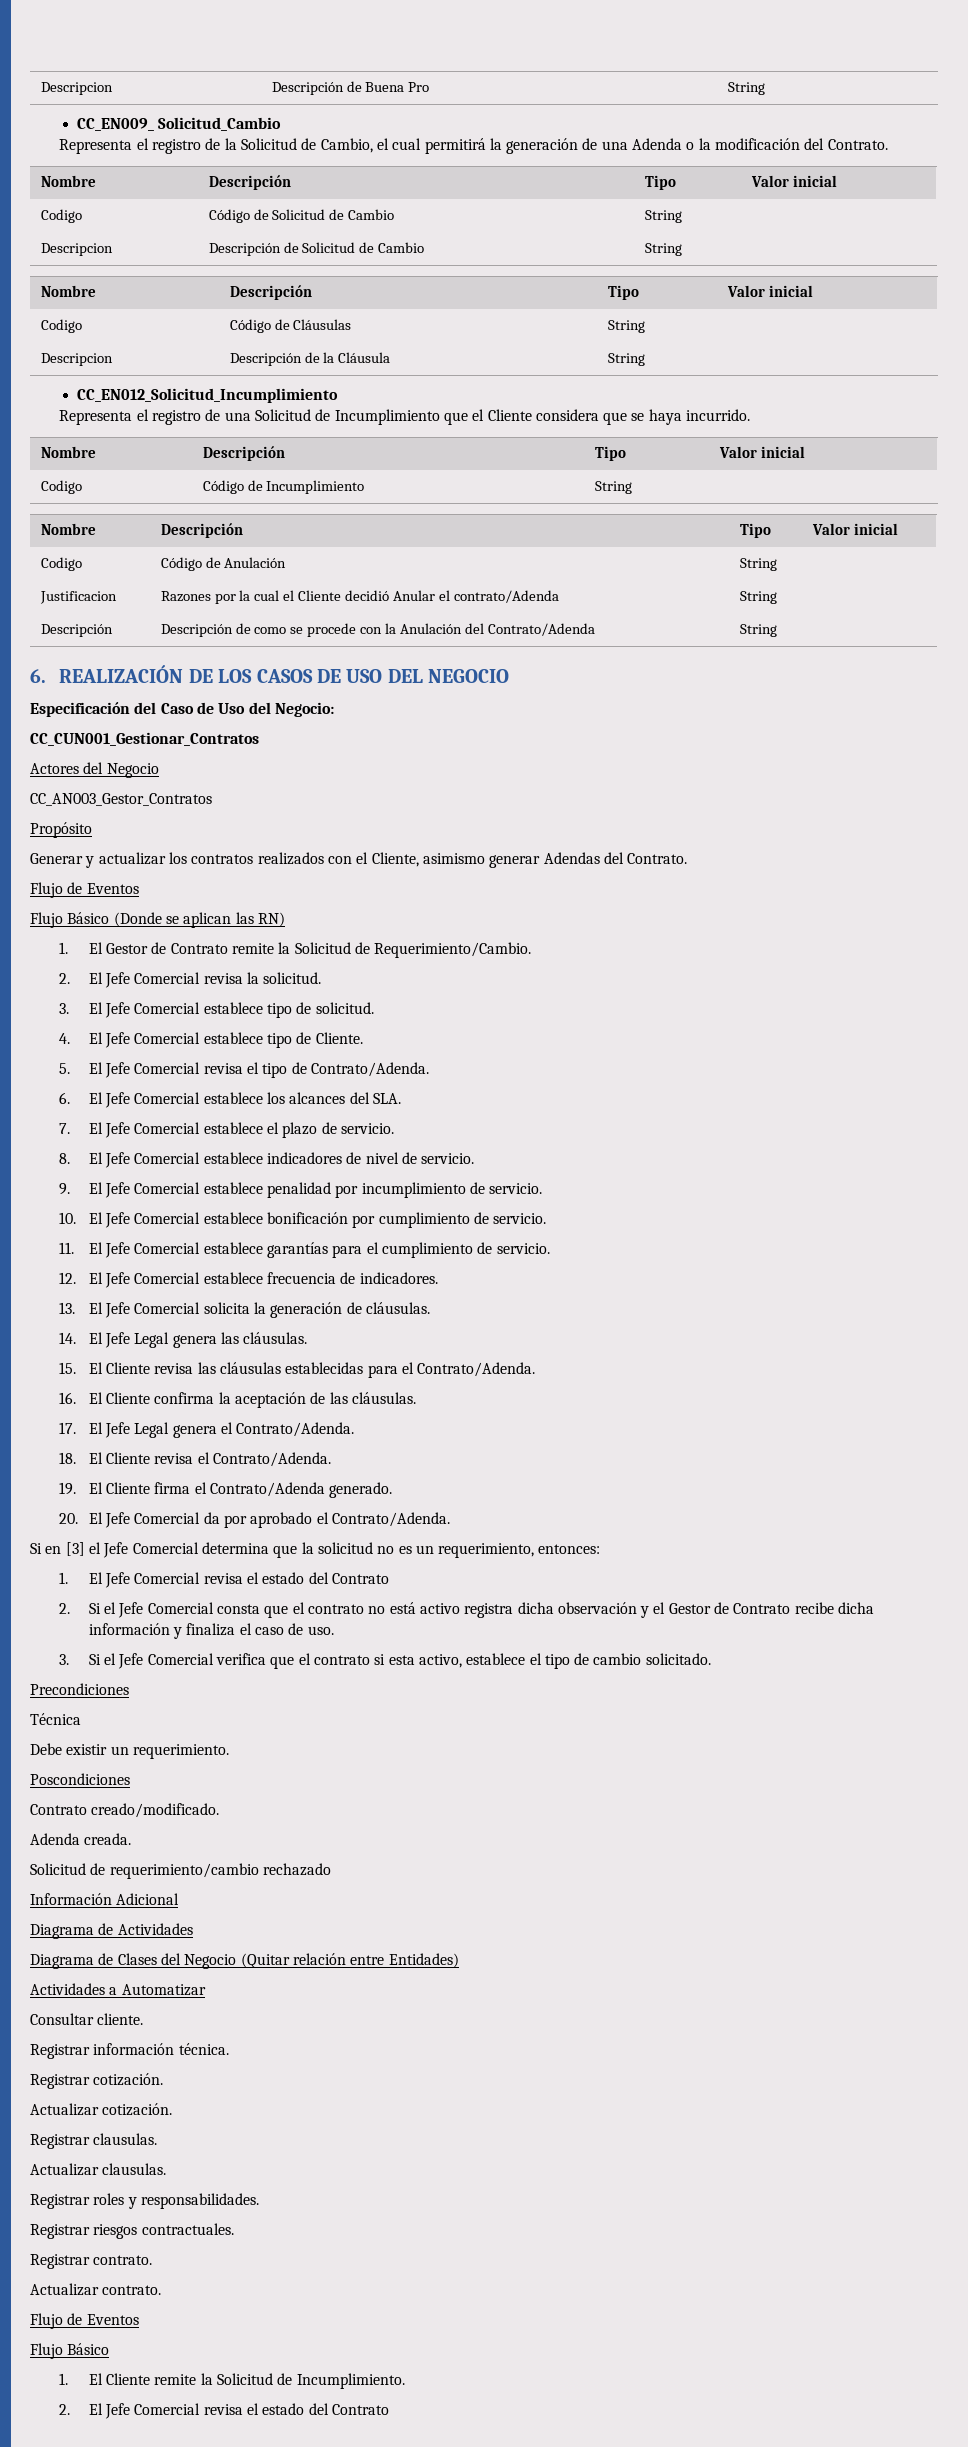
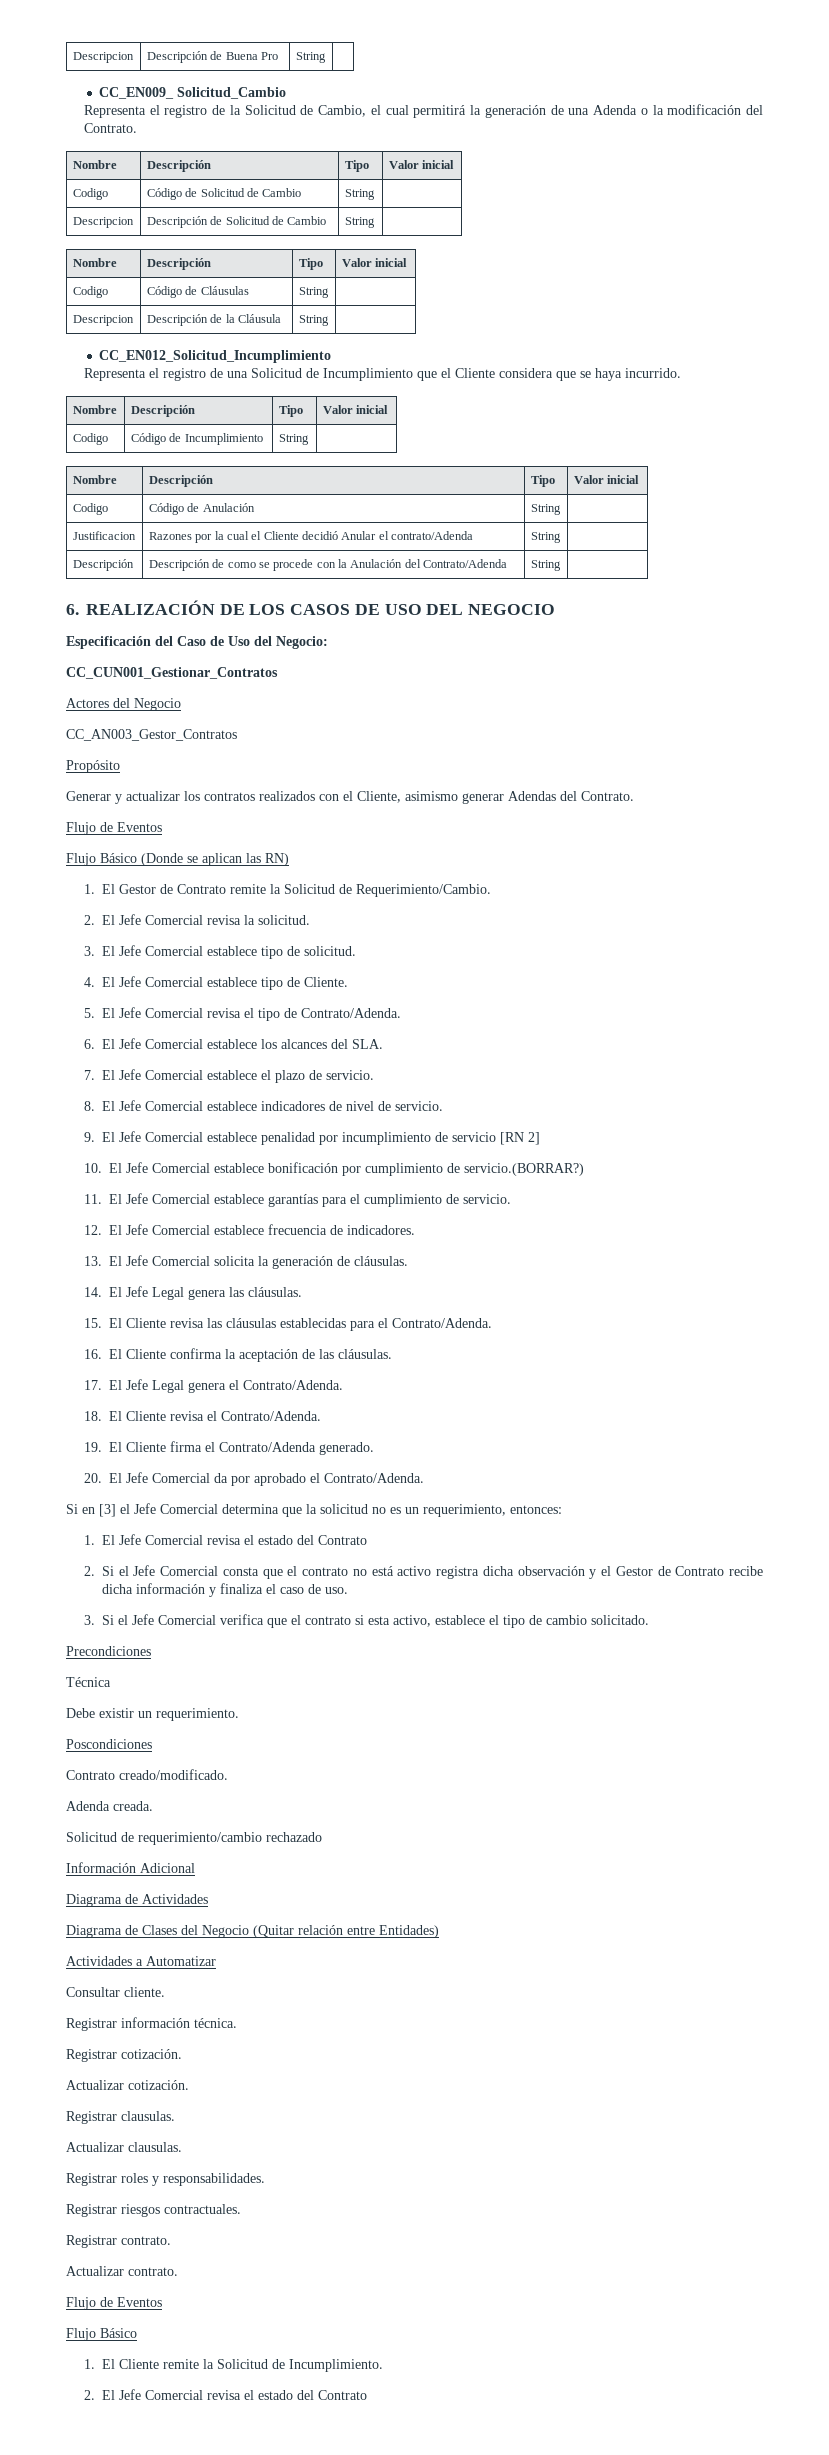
- 9. El Jefe Comercial establece penalidad por incumplimiento de servicio.
+ 9. El Jefe Comercial establece penalidad por incumplimiento de servicio [RN 2]
- 10. El Jefe Comercial establece bonificación por cumplimiento de servicio.
+ 10. El Jefe Comercial establece bonificación por cumplimiento de servicio.(BORRAR?)

